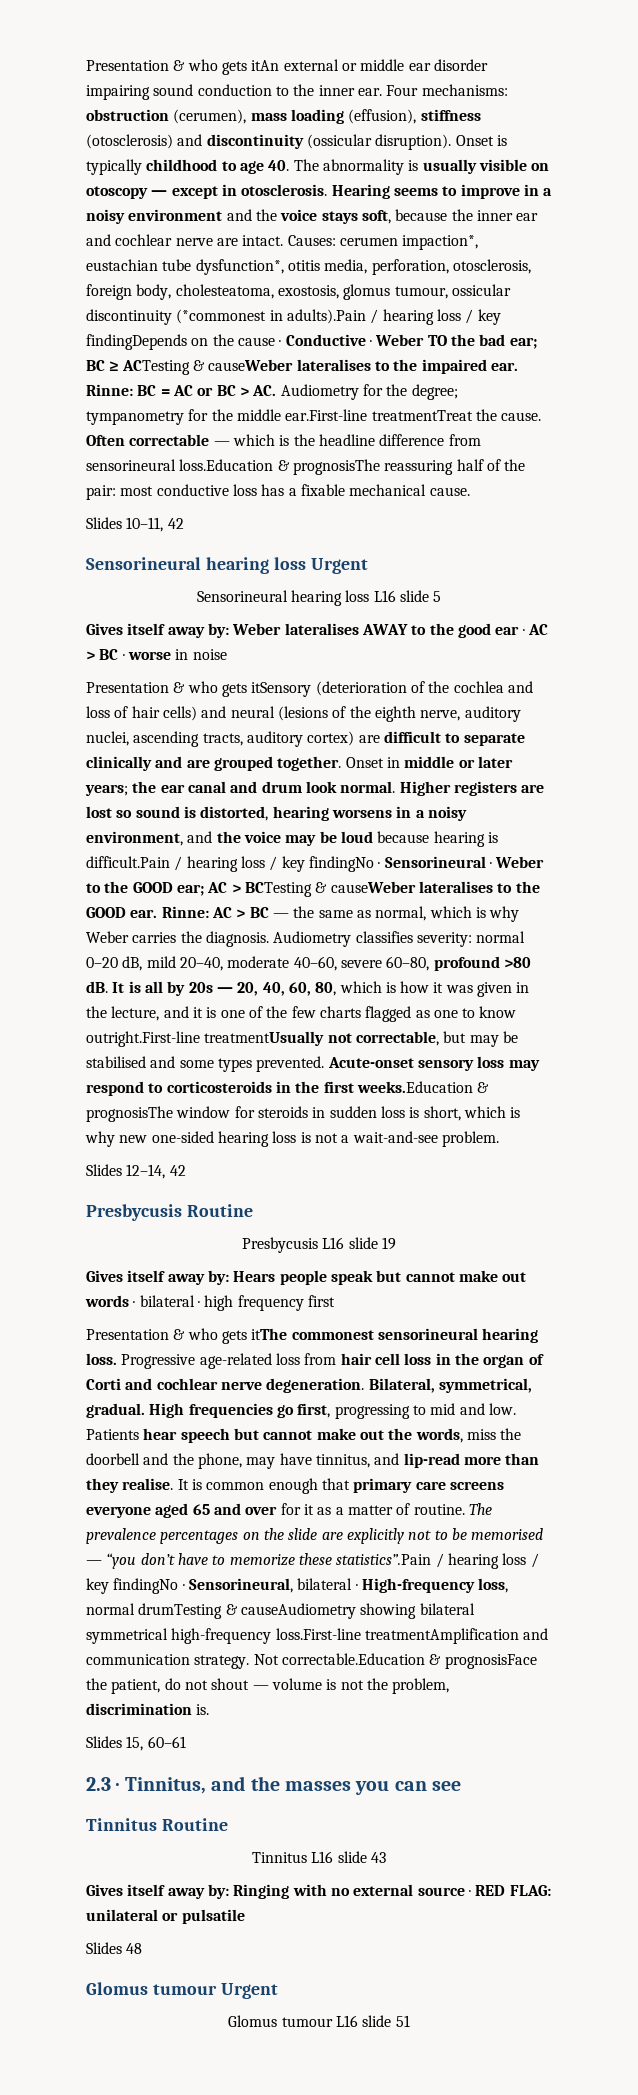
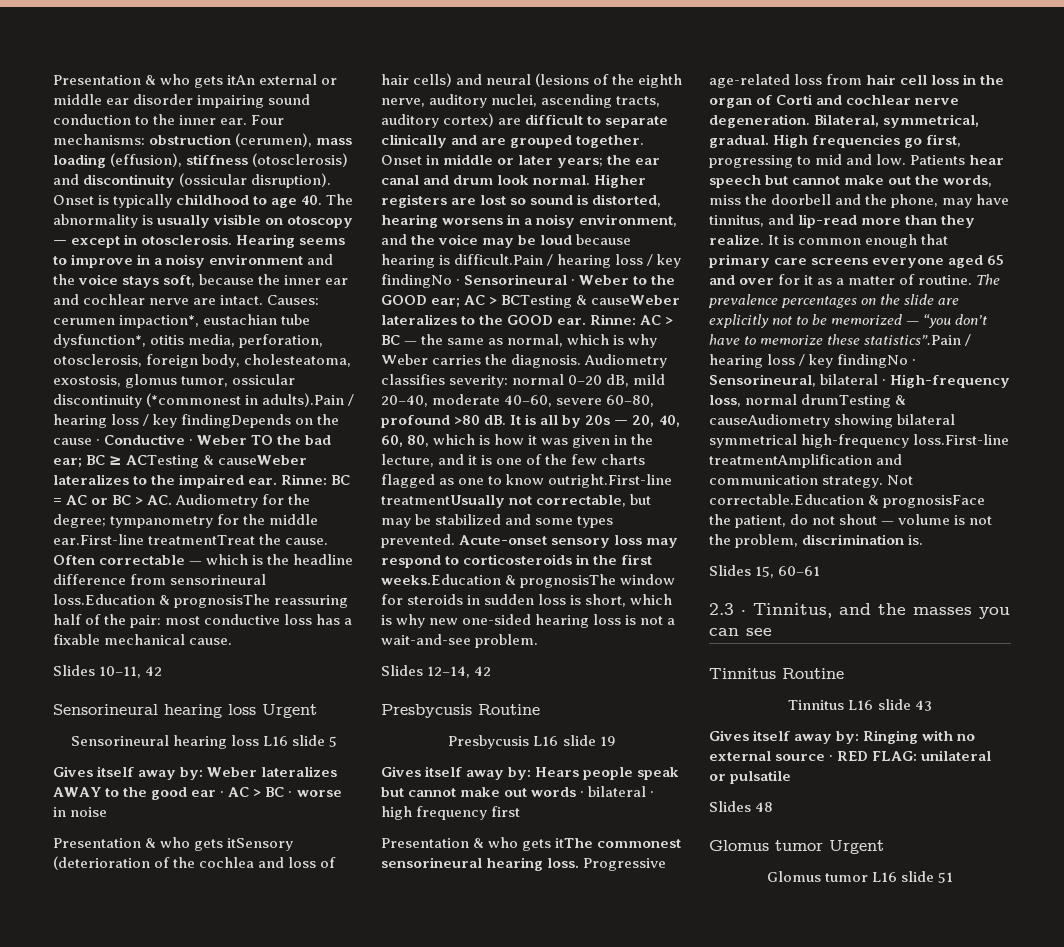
- Causes: cerumen impaction*, eustachian tube dysfunction*, otitis media, perforation, otosclerosis, foreign body, cholesteatoma, exostosis, glomus tumour, ossicular discontinuity (*commonest in adults).Pain / hearing loss / key findingDepends on the cause · Conductive · Weber TO the bad ear; BC ≥ ACTesting & causeWeber lateralises to the impaired ear.
+ Causes: cerumen impaction*, eustachian tube dysfunction*, otitis media, perforation, otosclerosis, foreign body, cholesteatoma, exostosis, glomus tumor, ossicular discontinuity (*commonest in adults).Pain / hearing loss / key findingDepends on the cause · Conductive · Weber TO the bad ear; BC ≥ ACTesting & causeWeber lateralizes to the impaired ear.
- Gives itself away by: Weber lateralises AWAY to the good ear · AC > BC · worse in noise
+ Gives itself away by: Weber lateralizes AWAY to the good ear · AC > BC · worse in noise
- Higher registers are lost so sound is distorted, hearing worsens in a noisy environment, and the voice may be loud because hearing is difficult.Pain / hearing loss / key findingNo · Sensorineural · Weber to the GOOD ear; AC > BCTesting & causeWeber lateralises to the GOOD ear.
+ Higher registers are lost so sound is distorted, hearing worsens in a noisy environment, and the voice may be loud because hearing is difficult.Pain / hearing loss / key findingNo · Sensorineural · Weber to the GOOD ear; AC > BCTesting & causeWeber lateralizes to the GOOD ear.
- It is all by 20s — 20, 40, 60, 80, which is how it was given in the lecture, and it is one of the few charts flagged as one to know outright.First-line treatmentUsually not correctable, but may be stabilised and some types prevented.
+ It is all by 20s — 20, 40, 60, 80, which is how it was given in the lecture, and it is one of the few charts flagged as one to know outright.First-line treatmentUsually not correctable, but may be stabilized and some types prevented.
- Patients hear speech but cannot make out the words, miss the doorbell and the phone, may have tinnitus, and lip-read more than they realise.
+ Patients hear speech but cannot make out the words, miss the doorbell and the phone, may have tinnitus, and lip-read more than they realize.
- The prevalence percentages on the slide are explicitly not to be memorised — “you don’t have to memorize these statistics”.Pain / hearing loss / key findingNo · Sensorineural, bilateral · High-frequency loss, normal drumTesting & causeAudiometry showing bilateral symmetrical high-frequency loss.First-line treatmentAmplification and communication strategy.
+ The prevalence percentages on the slide are explicitly not to be memorized — “you don’t have to memorize these statistics”.Pain / hearing loss / key findingNo · Sensorineural, bilateral · High-frequency loss, normal drumTesting & causeAudiometry showing bilateral symmetrical high-frequency loss.First-line treatmentAmplification and communication strategy.
- Glomus tumour Urgent
+ Glomus tumor Urgent
- Glomus tumour L16 slide 51
+ Glomus tumor L16 slide 51

